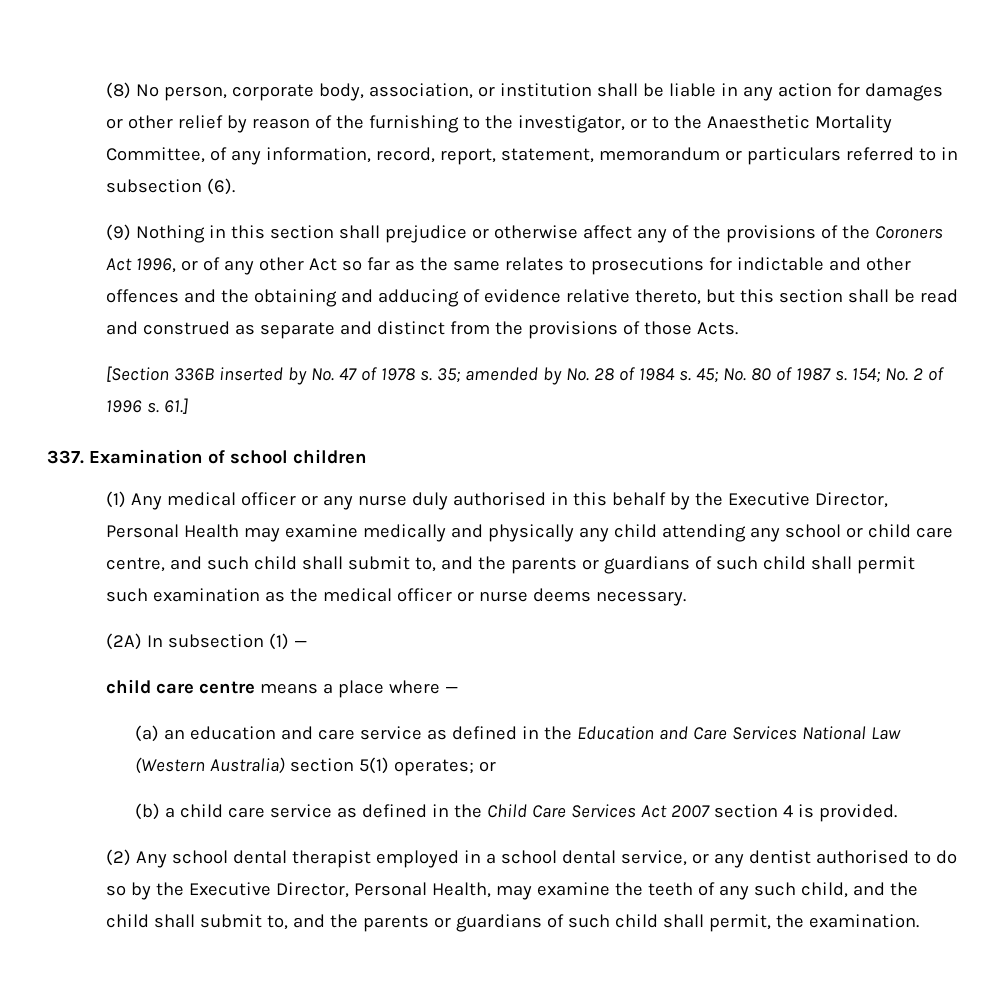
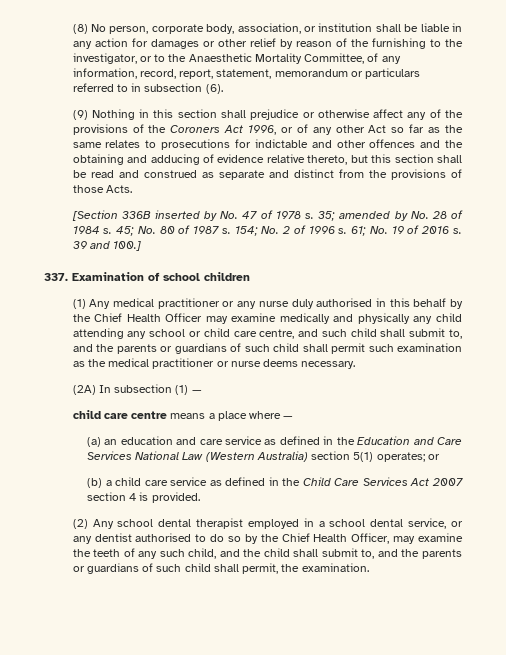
- 61.]
+ 61; No. 19 of 2016 s. 39 and 100.]
- (1) Any medical officer or any nurse duly authorised in this behalf by the Executive Director, Personal Health may examine medically and physically any child attending any school or child care centre, and such child shall submit to, and the parents or guardians of such child shall permit such examination as the medical officer or nurse deems necessary.
+ (1) Any medical practitioner or any nurse duly authorised in this behalf by the Chief Health Officer may examine medically and physically any child attending any school or child care centre, and such child shall submit to, and the parents or guardians of such child shall permit such examination as the medical practitioner or nurse deems necessary.
- (2) Any school dental therapist employed in a school dental service, or any dentist authorised to do so by the Executive Director, Personal Health, may examine the teeth of any such child, and the child shall submit to, and the parents or guardians of such child shall permit, the examination.
+ (2) Any school dental therapist employed in a school dental service, or any dentist authorised to do so by the Chief Health Officer, may examine the teeth of any such child, and the child shall submit to, and the parents or guardians of such child shall permit, the examination.

